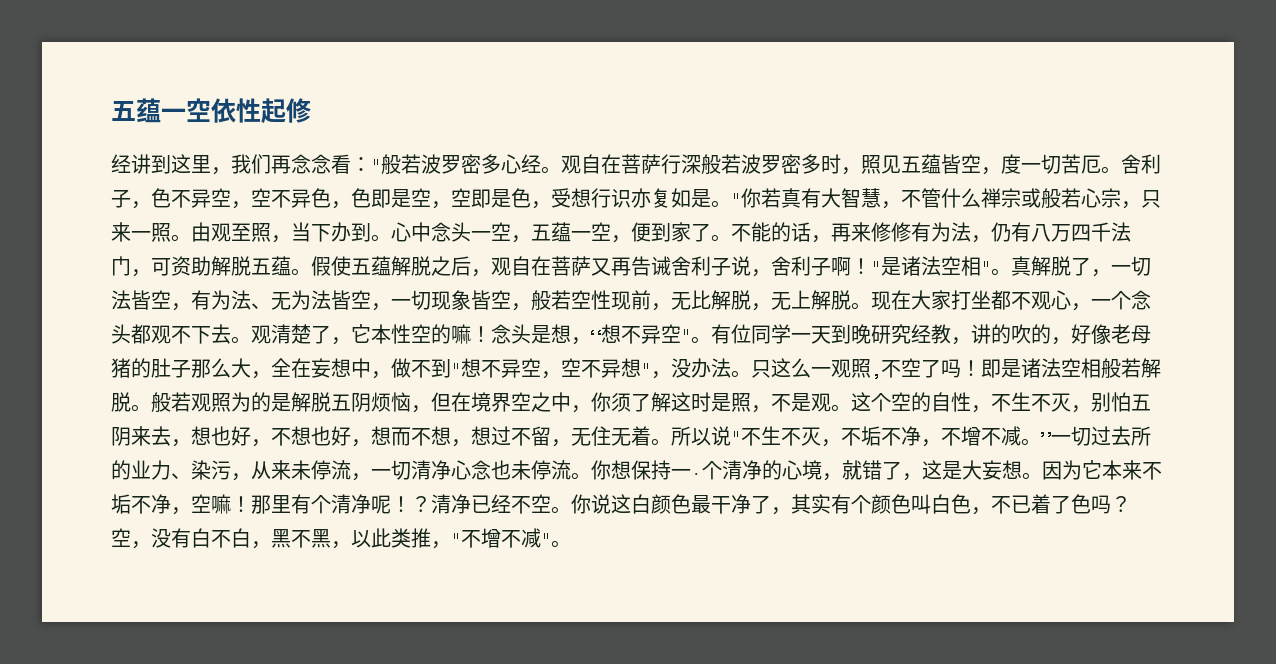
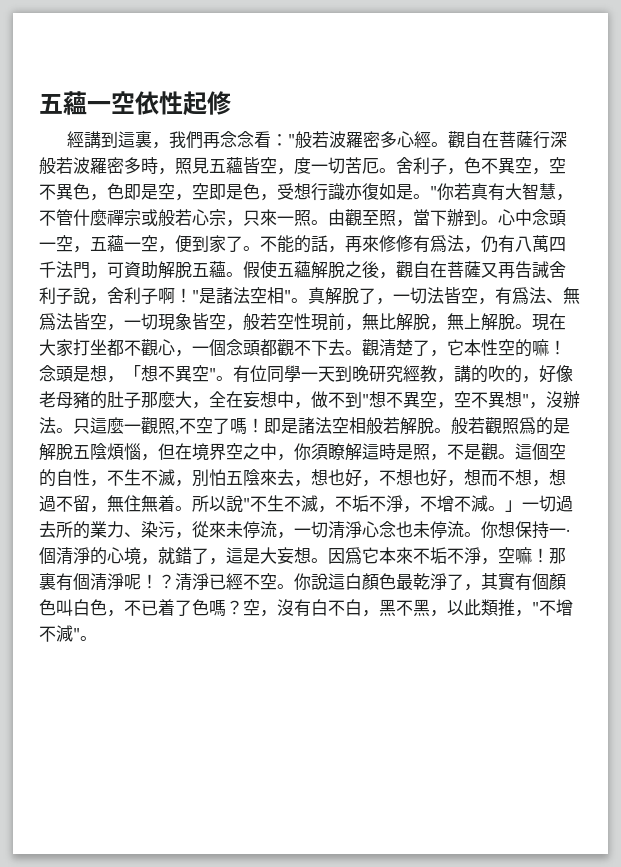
- 五蕴一空依性起修
+ 五蘊一空依性起修
- 经讲到这里，我们再念念看："般若波罗密多心经。观自在菩萨行深般若波罗密多时，照见五蕴皆空，度一切苦厄。
+ 經講到這裏，我們再念念看："般若波羅密多心經。觀自在菩薩行深般若波羅密多時，照見五蘊皆空，度一切苦厄。
- 舍利子，色不异空，空不异色，色即是空，空即是色，受想行识亦复如是。
+ 舍利子，色不異空，空不異色，色即是空，空即是色，受想行識亦復如是。
- "你若真有大智慧，不管什么禅宗或般若心宗，只来一照。
+ "你若真有大智慧，不管什麼禪宗或般若心宗，只來一照。
- 由观至照，当下办到。
+ 由觀至照，當下辦到。
- 心中念头一空，五蕴一空，便到家了。
+ 心中念頭一空，五蘊一空，便到家了。
- 不能的话，再来修修有为法，仍有八万四千法门，可资助解脱五蕴。假使五蕴解脱之后，观自在菩萨又再告诫舍利子说，舍利子啊！
+ 不能的話，再來修修有爲法，仍有八萬四千法門，可資助解脫五蘊。假使五蘊解脫之後，觀自在菩薩又再告誡舍利子說，舍利子啊！
- "是诸法空相"。
+ "是諸法空相"。
- 真解脱了，一切法皆空，有为法、无为法皆空，一切现象皆空，般若空性现前，无比解脱，无上解脱。现在大家打坐都不观心，一个念头都观不下去。
+ 真解脫了，一切法皆空，有爲法、無爲法皆空，一切現象皆空，般若空性現前，無比解脫，無上解脫。現在大家打坐都不觀心，一個念頭都觀不下去。
- 观清楚了，它本性空的嘛！
+ 觀清楚了，它本性空的嘛！
- 念头是想，“想不异空"。
+ 念頭是想，「想不異空"。
- 有位同学一天到晚研究经教，讲的吹的，好像老母猪的肚子那么大，全在妄想中，做不到"想不异空，空不异想"，没办法。只这么一观照,不空了吗！即是诸法空相般若解脱。般若观照为的是解脱五阴烦恼，但在境界空之中，你须了解这时是照，不是观。这个空的自性，不生不灭，别怕五阴来去，想也好，不想也好，想而不想，想过不留，无住无着。
+ 有位同學一天到晚研究經教，講的吹的，好像老母豬的肚子那麼大，全在妄想中，做不到"想不異空，空不異想"，沒辦法。只這麼一觀照,不空了嗎！即是諸法空相般若解脫。般若觀照爲的是解脫五陰煩惱，但在境界空之中，你須瞭解這時是照，不是觀。這個空的自性，不生不滅，別怕五陰來去，想也好，不想也好，想而不想，想過不留，無住無着。
- 所以说"不生不灭，不垢不净，不增不减。”一切过去所的业力、染污，从来未停流，一切清净心念也未停流。
+ 所以說"不生不滅，不垢不淨，不增不減。」一切過去所的業力、染污，從來未停流，一切清淨心念也未停流。
- 你想保持一·个清净的心境，就错了，这是大妄想。
+ 你想保持一·個清淨的心境，就錯了，這是大妄想。
- 因为它本来不垢不净，空嘛！那里有个清净呢！
+ 因爲它本來不垢不淨，空嘛！那裏有個清淨呢！
- 清净已经不空。
+ 清淨已經不空。
- 你说这白颜色最干净了，其实有个颜色叫白色，不已着了色吗？空，没有白不白，黑不黑，以此类推，"不增不减"。
+ 你說這白顏色最乾淨了，其實有個顏色叫白色，不已着了色嗎？空，沒有白不白，黑不黑，以此類推，"不增不減"。

